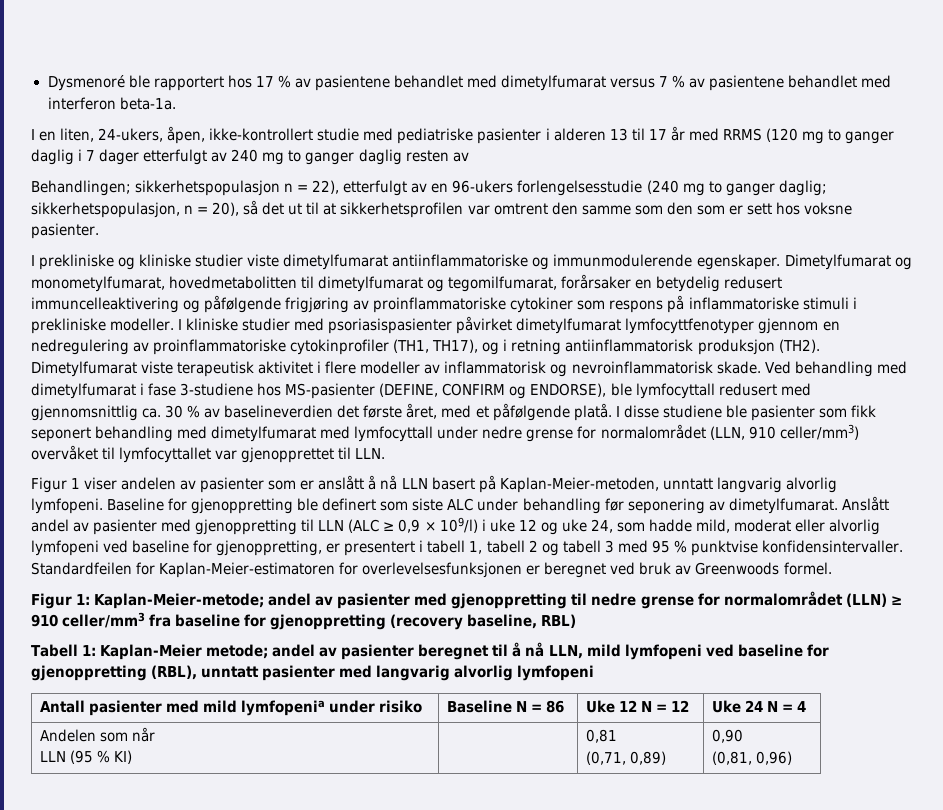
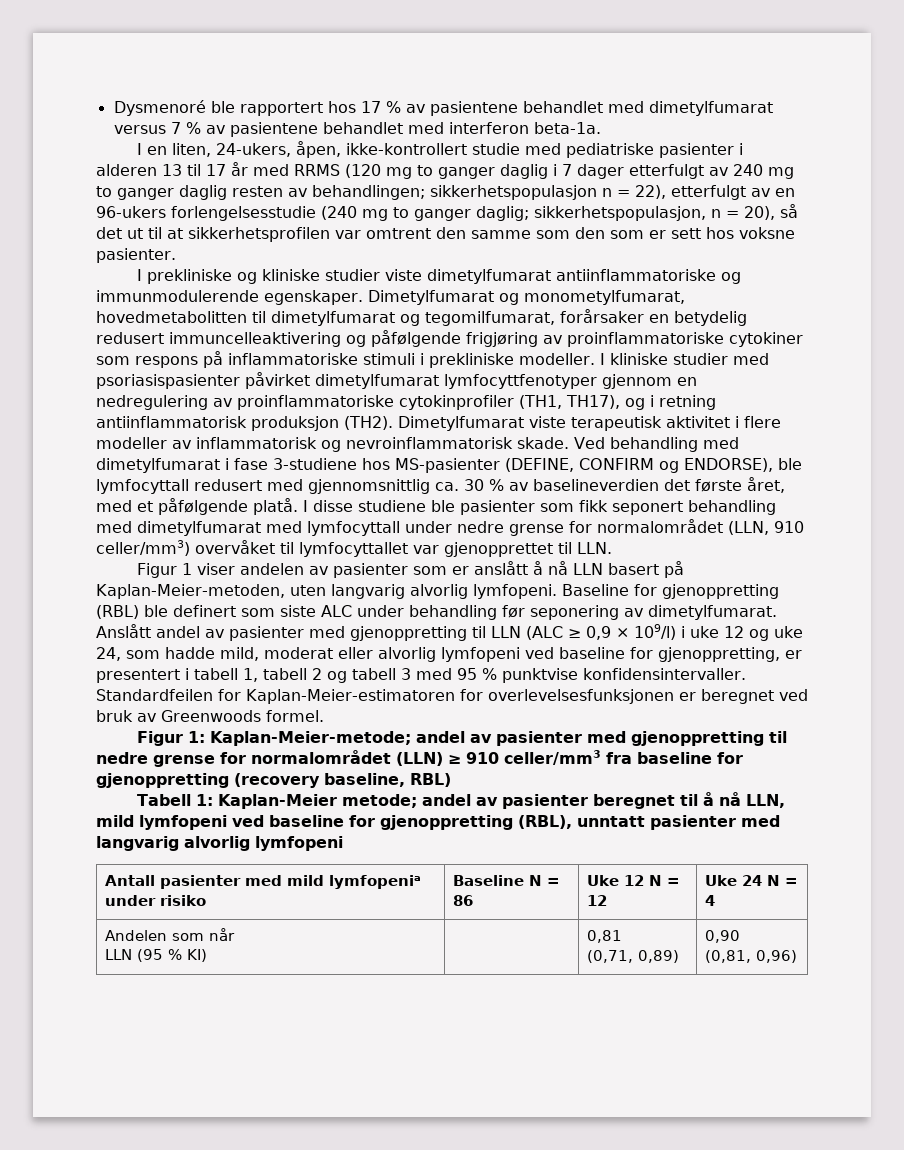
- I en liten, 24-ukers, åpen, ikke-kontrollert studie med pediatriske pasienter i alderen 13 til 17 år med RRMS (120 mg to ganger daglig i 7 dager etterfulgt av 240 mg to ganger daglig resten av
- Behandlingen;
+ I en liten, 24-ukers, åpen, ikke-kontrollert studie med pediatriske pasienter i alderen 13 til 17 år med RRMS (120 mg to ganger daglig i 7 dager etterfulgt av 240 mg to ganger daglig resten av behandlingen;
- Figur 1 viser andelen av pasienter som er anslått å nå LLN basert på Kaplan-Meier-metoden, unntatt langvarig alvorlig lymfopeni.
+ Figur 1 viser andelen av pasienter som er anslått å nå LLN basert på Kaplan-Meier-metoden, uten langvarig alvorlig lymfopeni.
- Baseline for gjenoppretting ble definert som siste ALC under behandling før seponering av dimetylfumarat.
+ Baseline for gjenoppretting (RBL) ble definert som siste ALC under behandling før seponering av dimetylfumarat.

